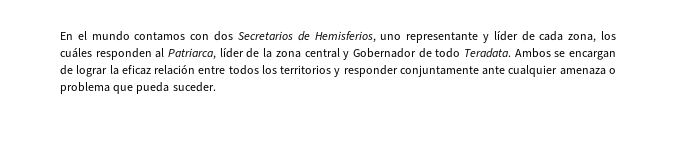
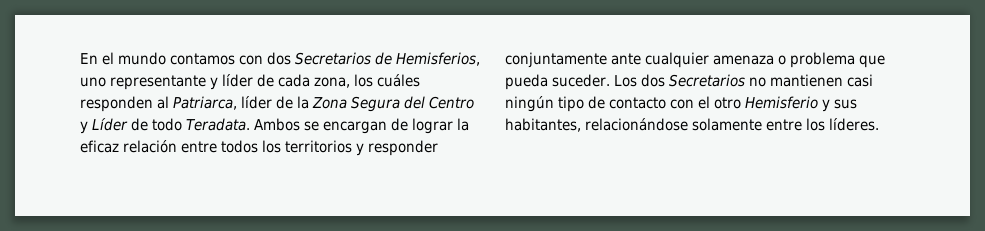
- En el mundo contamos con dos Secretarios de Hemisferios, uno representante y líder de cada zona, los cuáles responden al Patriarca, líder de la zona central y Gobernador de todo Teradata.
+ En el mundo contamos con dos Secretarios de Hemisferios, uno representante y líder de cada zona, los cuáles responden al Patriarca, líder de la Zona Segura del Centro y Líder de todo Teradata.
+ Los dos Secretarios no mantienen casi ningún tipo de contacto con el otro Hemisferio y sus habitantes, relacionándose solamente entre los líderes.

